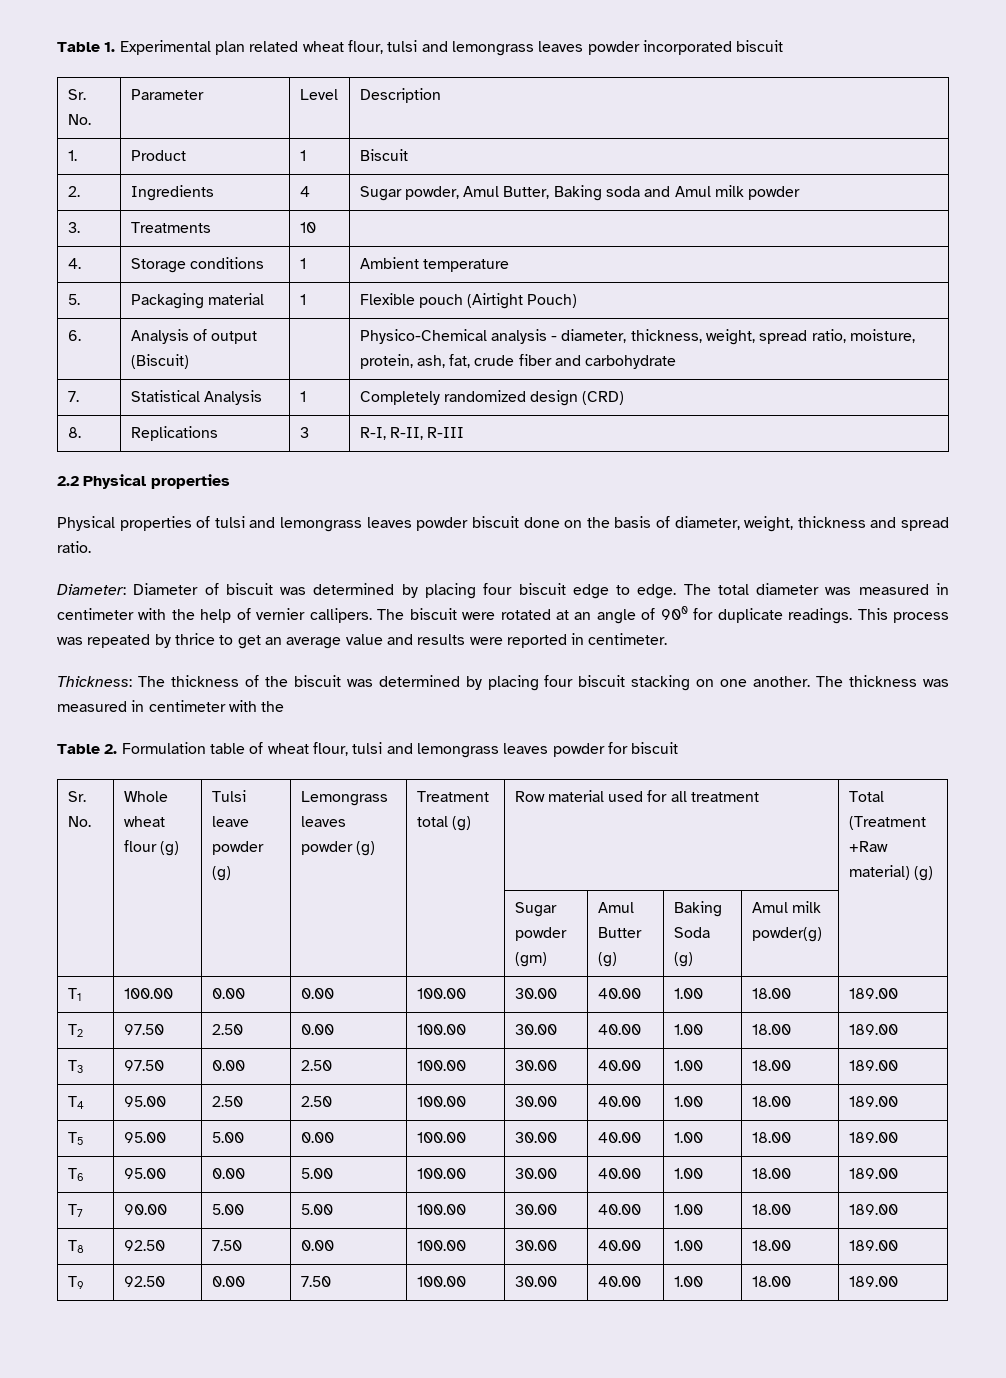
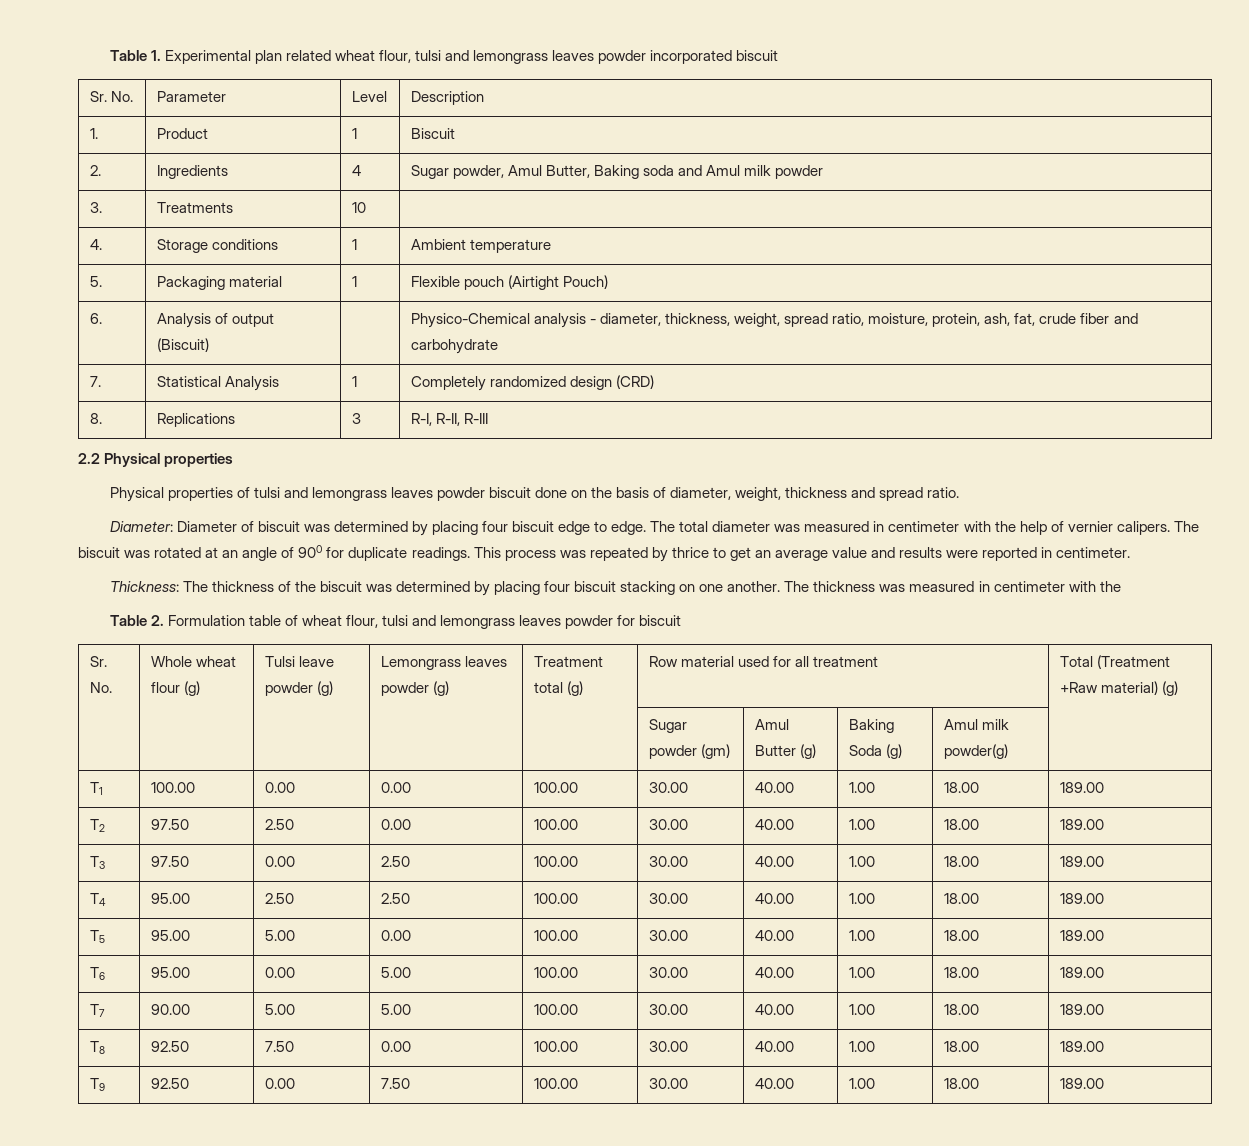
- The total diameter was measured in centimeter with the help of vernier callipers.
+ The total diameter was measured in centimeter with the help of vernier calipers.
- The biscuit were rotated at an angle of 900 for duplicate readings.
+ The biscuit was rotated at an angle of 900 for duplicate readings.

